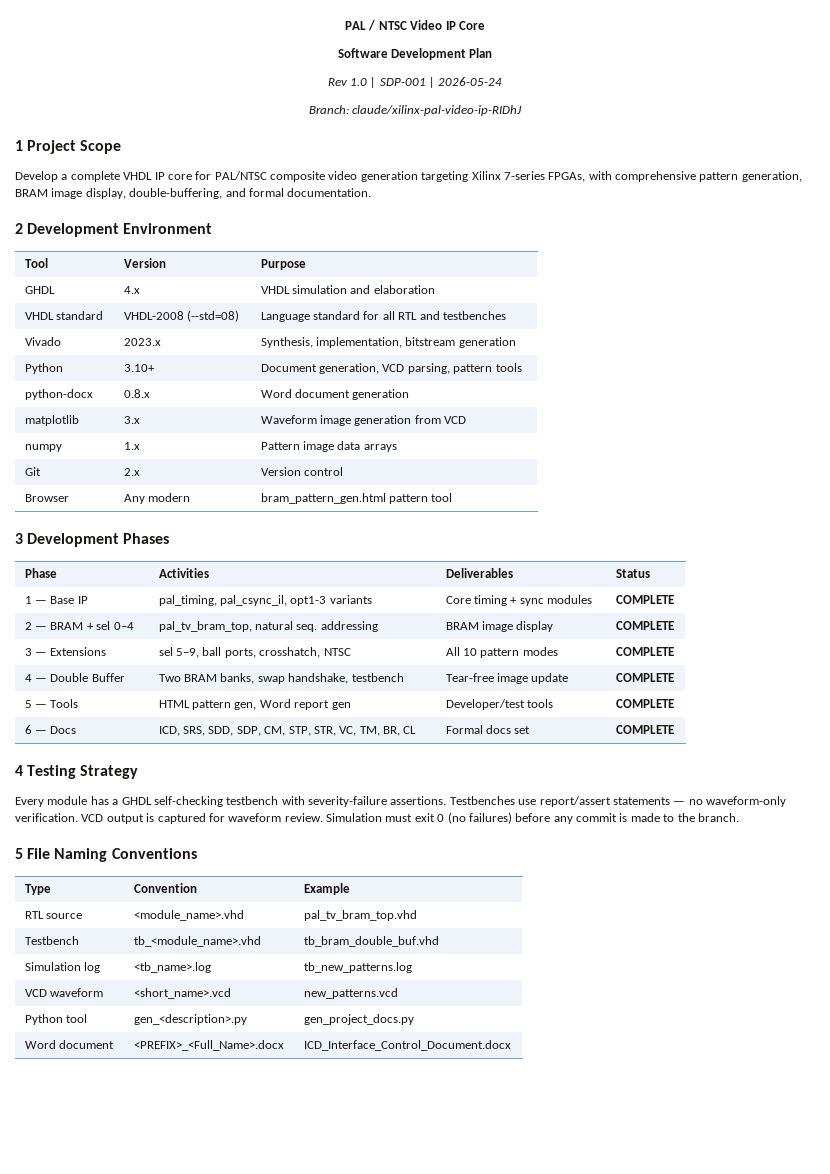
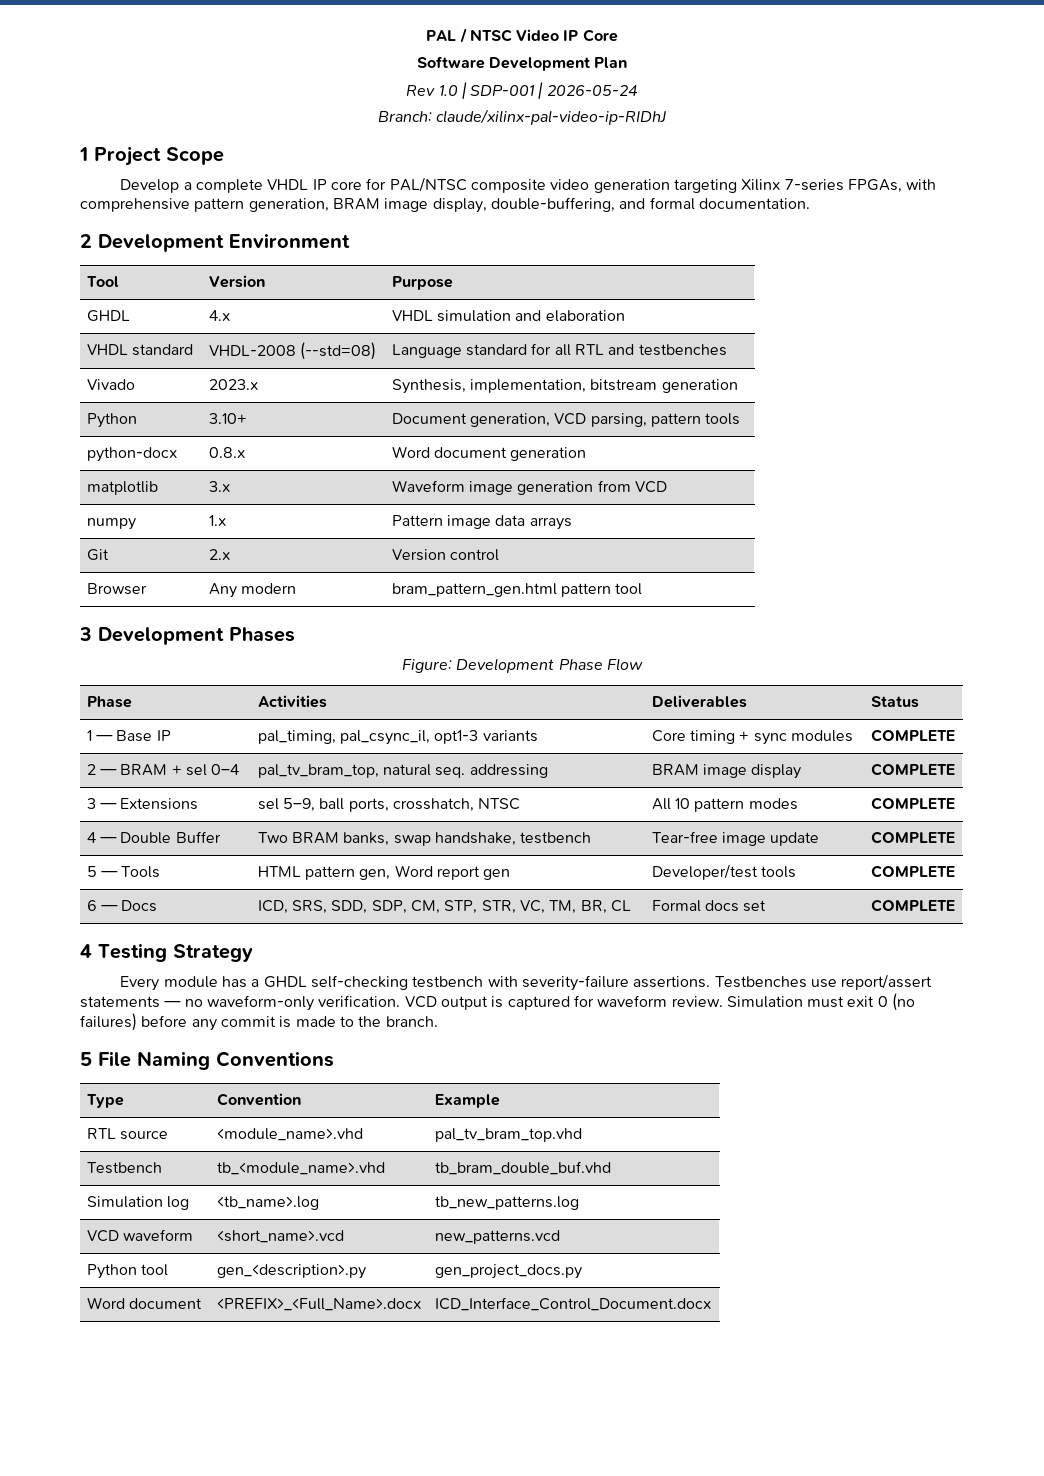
+ Figure: Development Phase Flow

